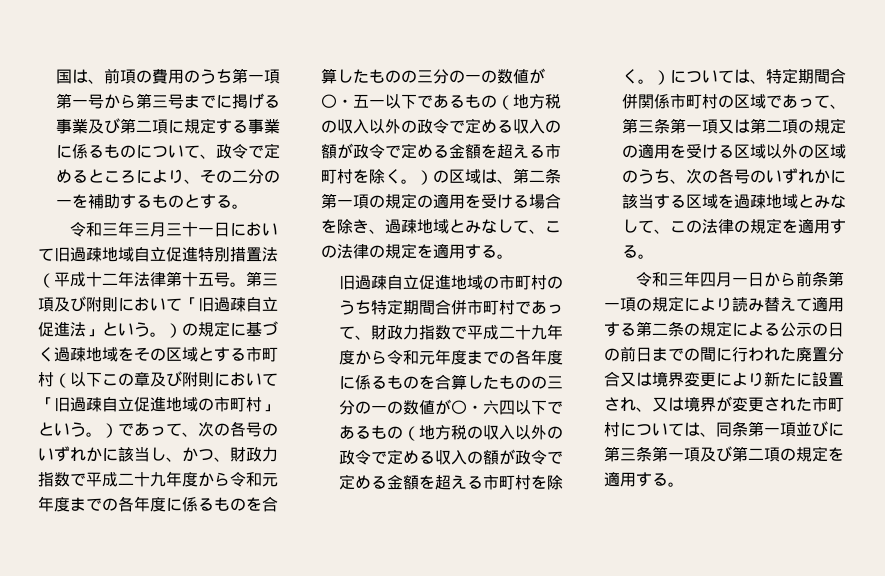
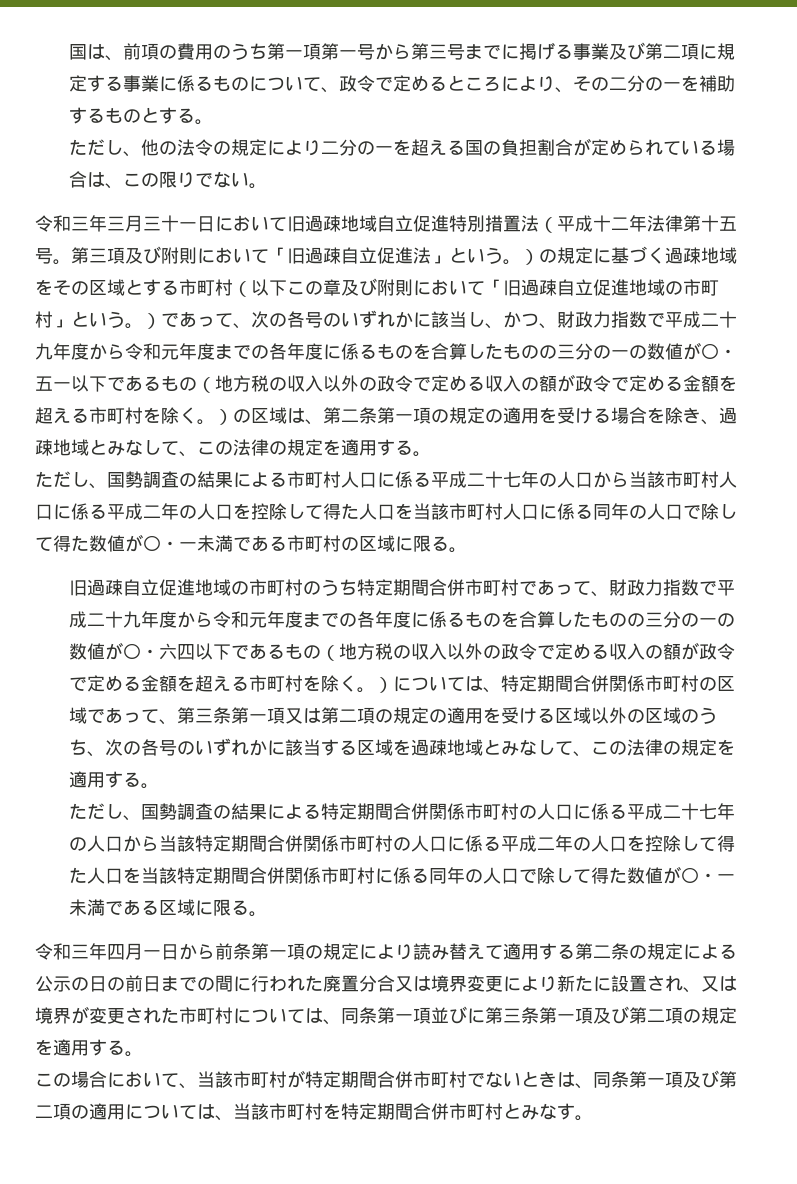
+ ただし、他の法令の規定により二分の一を超える国の負担割合が定められている場合は、この限りでない。
+ ただし、国勢調査の結果による市町村人口に係る平成二十七年の人口から当該市町村人口に係る平成二年の人口を控除して得た人口を当該市町村人口に係る同年の人口で除して得た数値が〇・一未満である市町村の区域に限る。
+ ただし、国勢調査の結果による特定期間合併関係市町村の人口に係る平成二十七年の人口から当該特定期間合併関係市町村の人口に係る平成二年の人口を控除して得た人口を当該特定期間合併関係市町村に係る同年の人口で除して得た数値が〇・一未満である区域に限る。
+ この場合において、当該市町村が特定期間合併市町村でないときは、同条第一項及び第二項の適用については、当該市町村を特定期間合併市町村とみなす。

